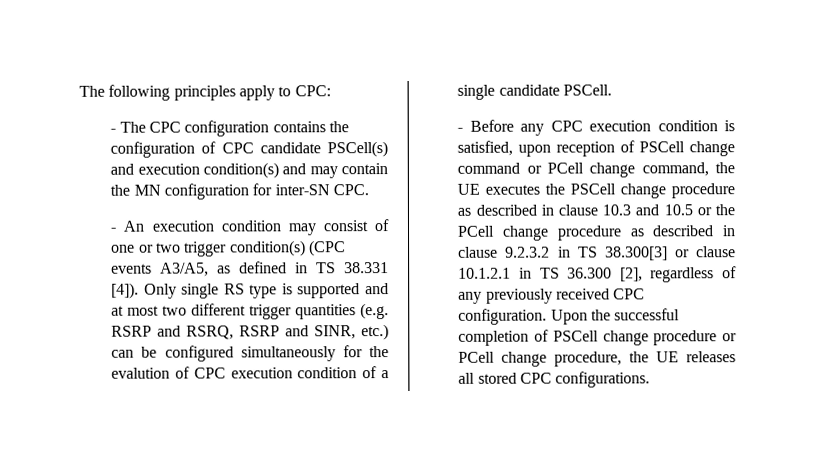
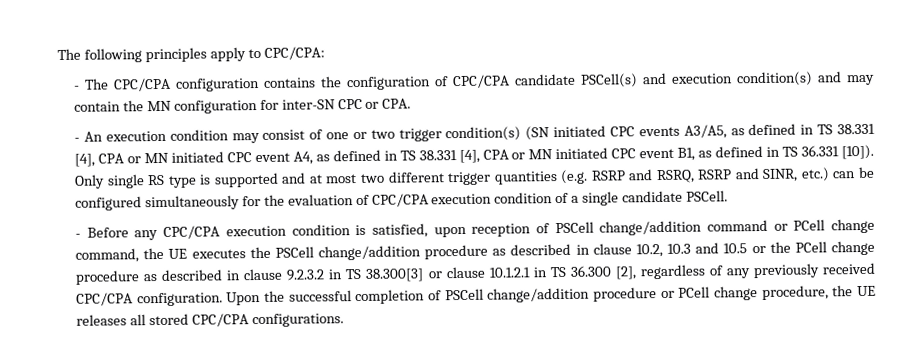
- The following principles apply to CPC:
+ The following principles apply to CPC/CPA:
- - The CPC configuration contains the configuration of CPC candidate PSCell(s) and execution condition(s) and may contain the MN configuration for inter-SN CPC.
+ - The CPC/CPA configuration contains the configuration of CPC/CPA candidate PSCell(s) and execution condition(s) and may contain the MN configuration for inter-SN CPC or CPA.
- - An execution condition may consist of one or two trigger condition(s) (CPC events A3/A5, as defined in TS 38.331 [4]).
+ - An execution condition may consist of one or two trigger condition(s) (SN initiated CPC events A3/A5, as defined in TS 38.331 [4], CPA or MN initiated CPC event A4, as defined in TS 38.331 [4], CPA or MN initiated CPC event B1, as defined in TS 36.331 [10]).
- Only single RS type is supported and at most two different trigger quantities (e.g. RSRP and RSRQ, RSRP and SINR, etc.) can be configured simultaneously for the evalution of CPC execution condition of a single candidate PSCell.
+ Only single RS type is supported and at most two different trigger quantities (e.g. RSRP and RSRQ, RSRP and SINR, etc.) can be configured simultaneously for the evaluation of CPC/CPA execution condition of a single candidate PSCell.
- - Before any CPC execution condition is satisfied, upon reception of PSCell change command or PCell change command, the UE executes the PSCell change procedure as described in clause 10.3 and 10.5 or the PCell change procedure as described in clause 9.2.3.2 in TS 38.300[3] or clause 10.1.2.1 in TS 36.300 [2], regardless of any previously received CPC configuration.
+ - Before any CPC/CPA execution condition is satisfied, upon reception of PSCell change/addition command or PCell change command, the UE executes the PSCell change/addition procedure as described in clause 10.2, 10.3 and 10.5 or the PCell change procedure as described in clause 9.2.3.2 in TS 38.300[3] or clause 10.1.2.1 in TS 36.300 [2], regardless of any previously received CPC/CPA configuration.
- Upon the successful completion of PSCell change procedure or PCell change procedure, the UE releases all stored CPC configurations.
+ Upon the successful completion of PSCell change/addition procedure or PCell change procedure, the UE releases all stored CPC/CPA configurations.

